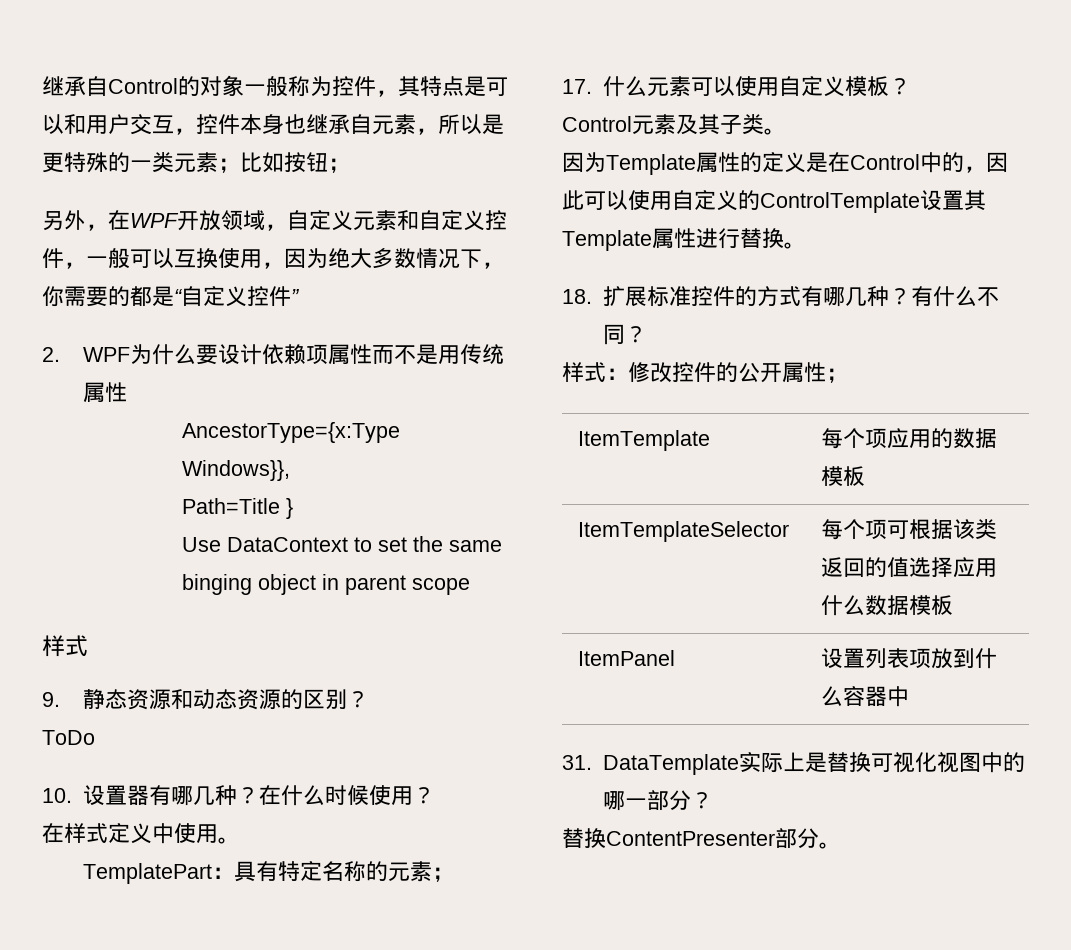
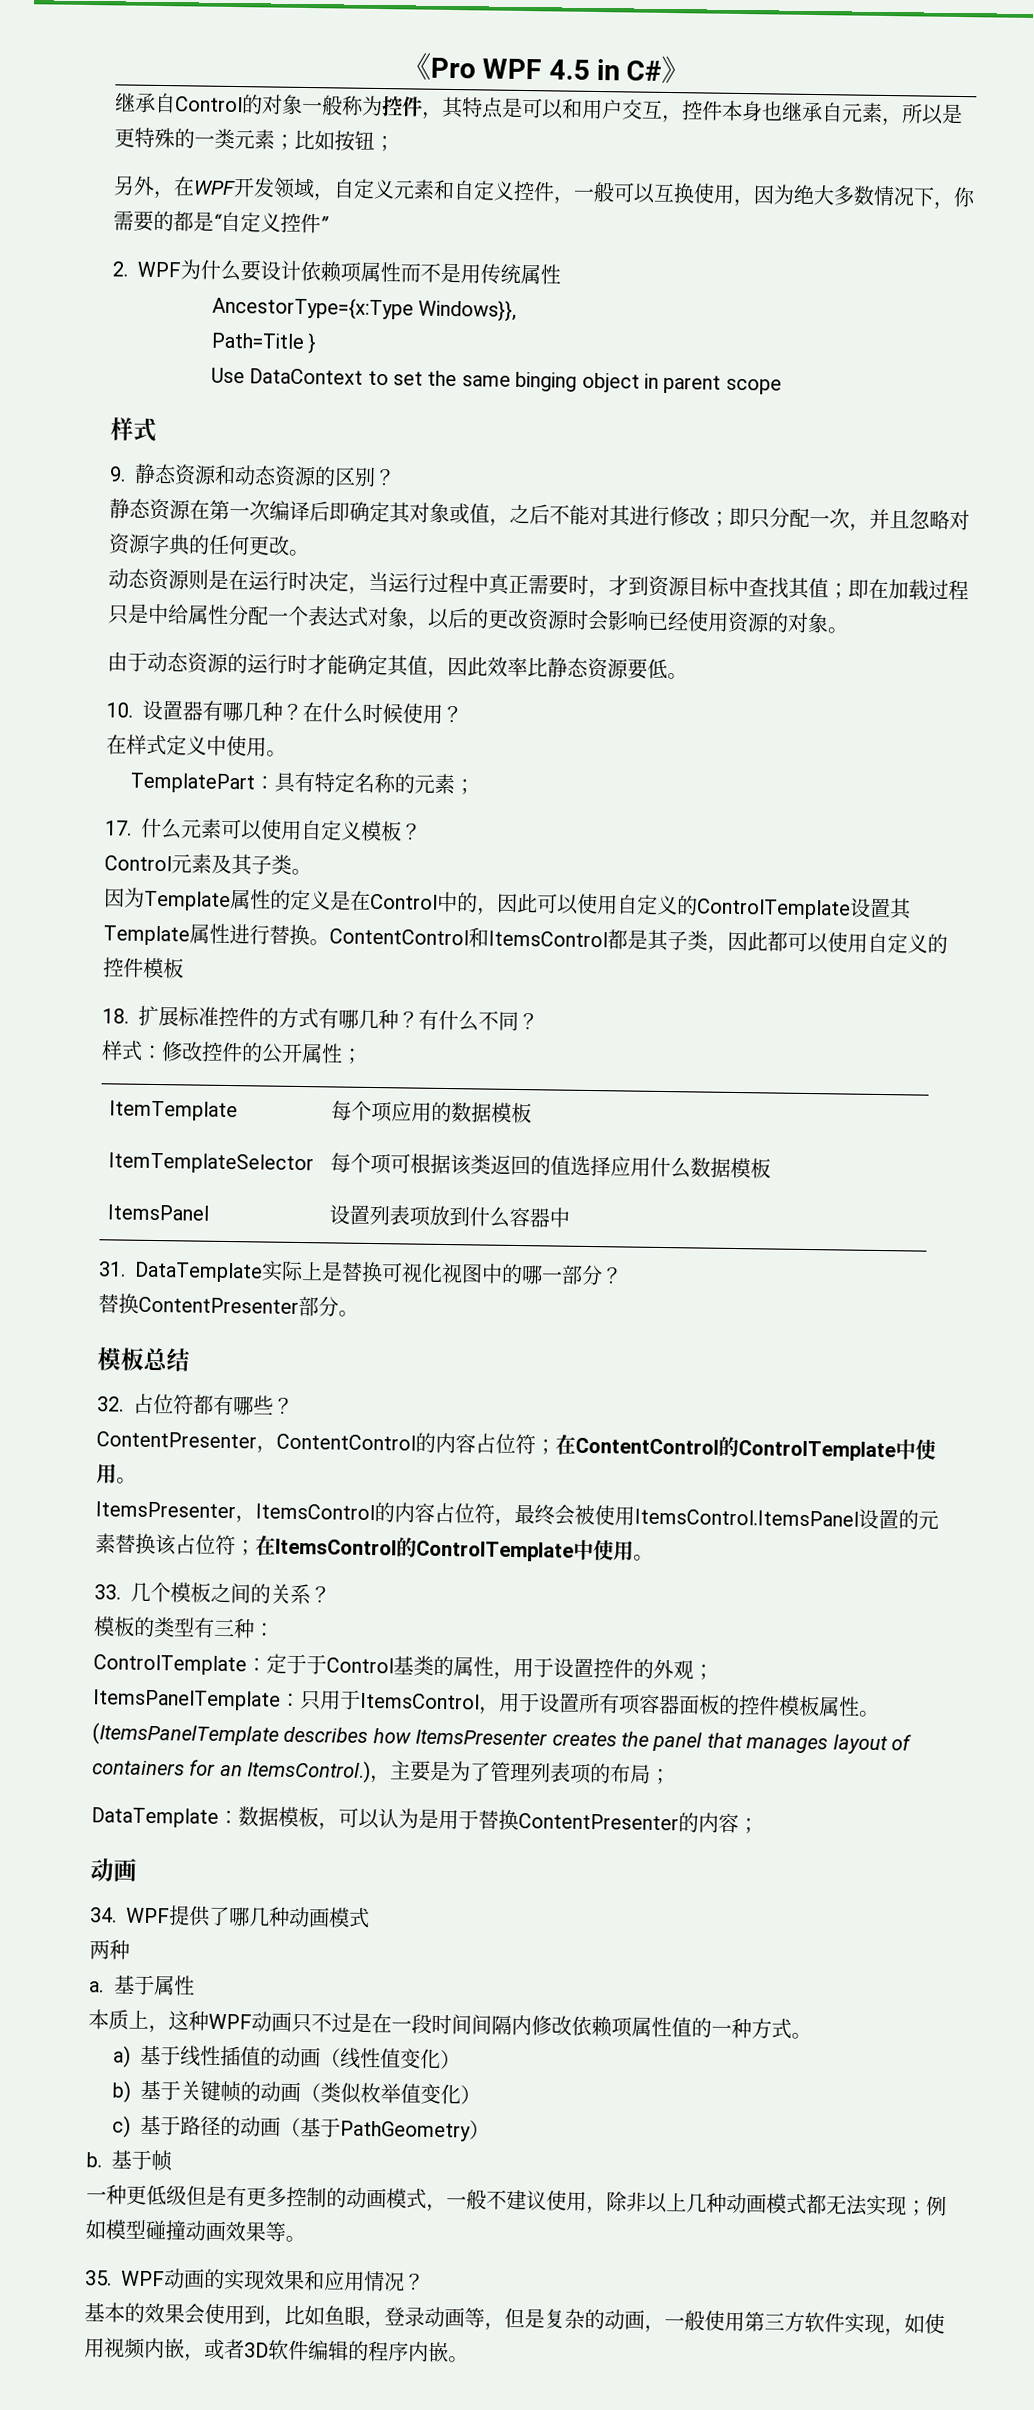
+ 《Pro WPF 4.5 in C#》
- 另外，在WPF开放领域，自定义元素和自定义控件，一般可以互换使用，因为绝大多数情况下，你需要的都是“自定义控件”
+ 另外，在WPF开发领域，自定义元素和自定义控件，一般可以互换使用，因为绝大多数情况下，你需要的都是“自定义控件”
- ToDo
+ 静态资源在第一次编译后即确定其对象或值，之后不能对其进行修改；即只分配一次，并且忽略对资源字典的任何更改。
+ 动态资源则是在运行时决定，当运行过程中真正需要时，才到资源目标中查找其值；即在加载过程只是中给属性分配一个表达式对象，以后的更改资源时会影响已经使用资源的对象。
+ 由于动态资源的运行时才能确定其值，因此效率比静态资源要低。
+ ContentControl和ItemsControl都是其子类，因此都可以使用自定义的控件模板
- ItemPanel | 设置列表项放到什么容器中
+ ItemsPanel | 设置列表项放到什么容器中
+ 模板总结
+ 32.占位符都有哪些？
+ ContentPresenter，ContentControl的内容占位符；在ContentControl的ControlTemplate中使用。
+ ItemsPresenter，ItemsControl的内容占位符，最终会被使用ItemsControl.ItemsPanel设置的元素替换该占位符；在ItemsControl的ControlTemplate中使用。
+ 33.几个模板之间的关系？
+ 模板的类型有三种：
+ ControlTemplate：定于于Control基类的属性，用于设置控件的外观；
+ ItemsPanelTemplate：只用于ItemsControl，用于设置所有项容器面板的控件模板属性。(ItemsPanelTemplate describes how ItemsPresenter creates the panel that manages layout of containers for an ItemsControl.)，主要是为了管理列表项的布局；
+ DataTemplate：数据模板，可以认为是用于替换ContentPresenter的内容；
+ 动画
+ 34. WPF提供了哪几种动画模式
+ 两种
+ a.基于属性
+ 本质上，这种WPF动画只不过是在一段时间间隔内修改依赖项属性值的一种方式。
+ a)基于线性插值的动画（线性值变化）
+ b)基于关键帧的动画（类似枚举值变化）
+ c)基于路径的动画（基于PathGeometry）
+ b.基于帧
+ 一种更低级但是有更多控制的动画模式，一般不建议使用，除非以上几种动画模式都无法实现；例如模型碰撞动画效果等。
+ 35. WPF动画的实现效果和应用情况？
+ 基本的效果会使用到，比如鱼眼，登录动画等，但是复杂的动画，一般使用第三方软件实现，如使用视频内嵌，或者3D软件编辑的程序内嵌。

